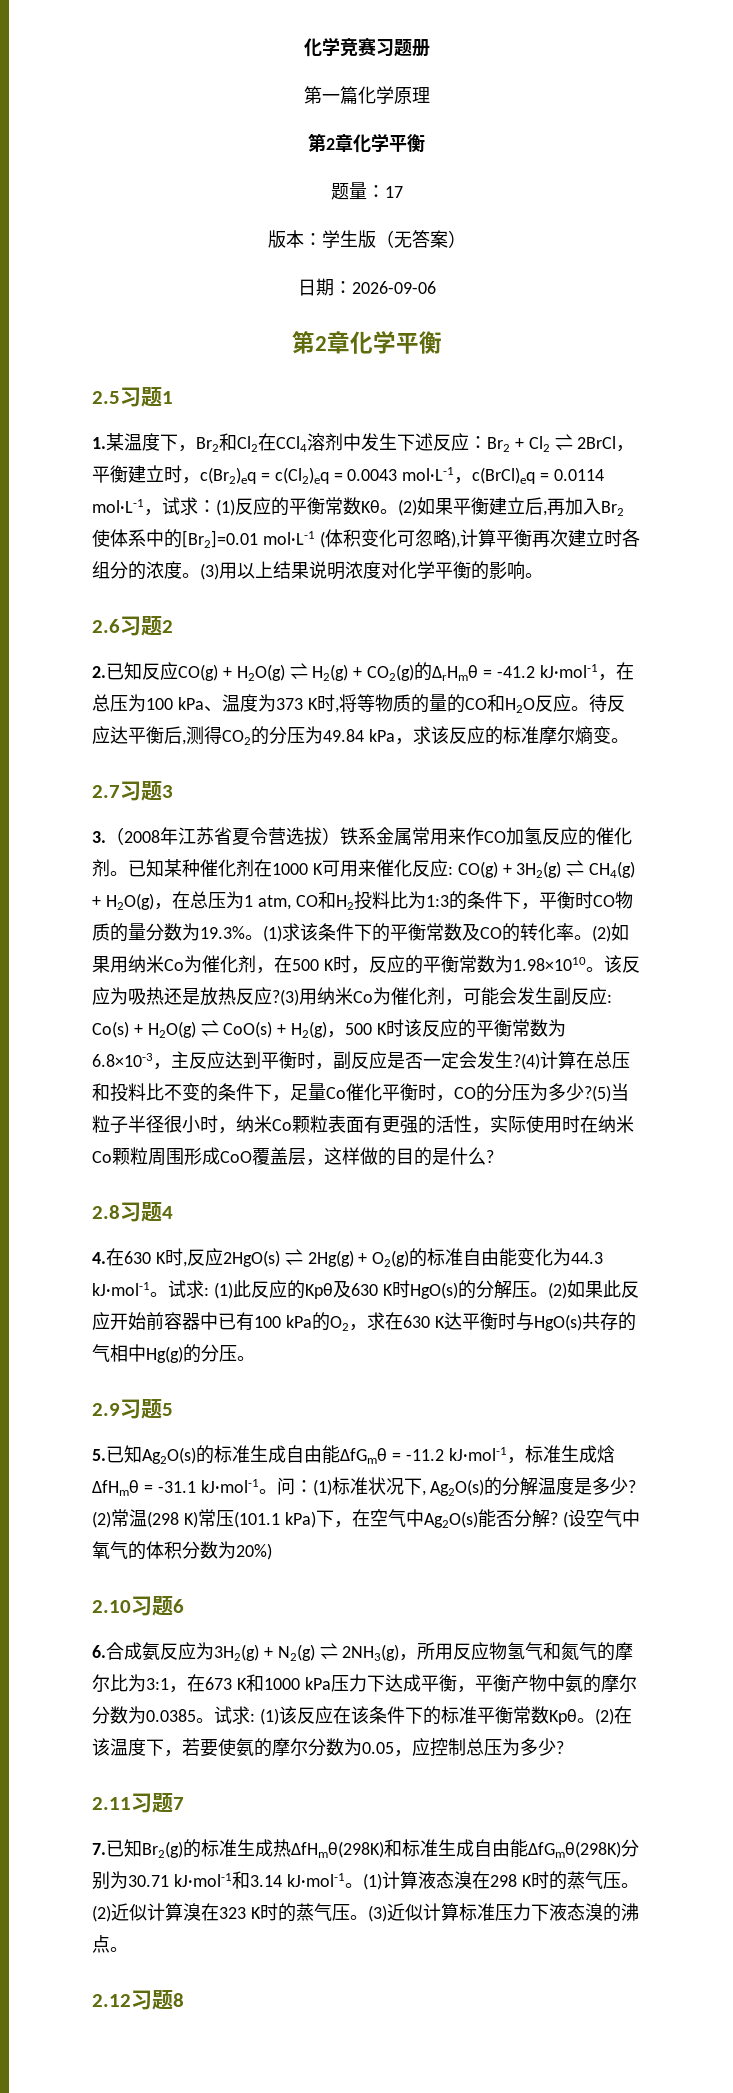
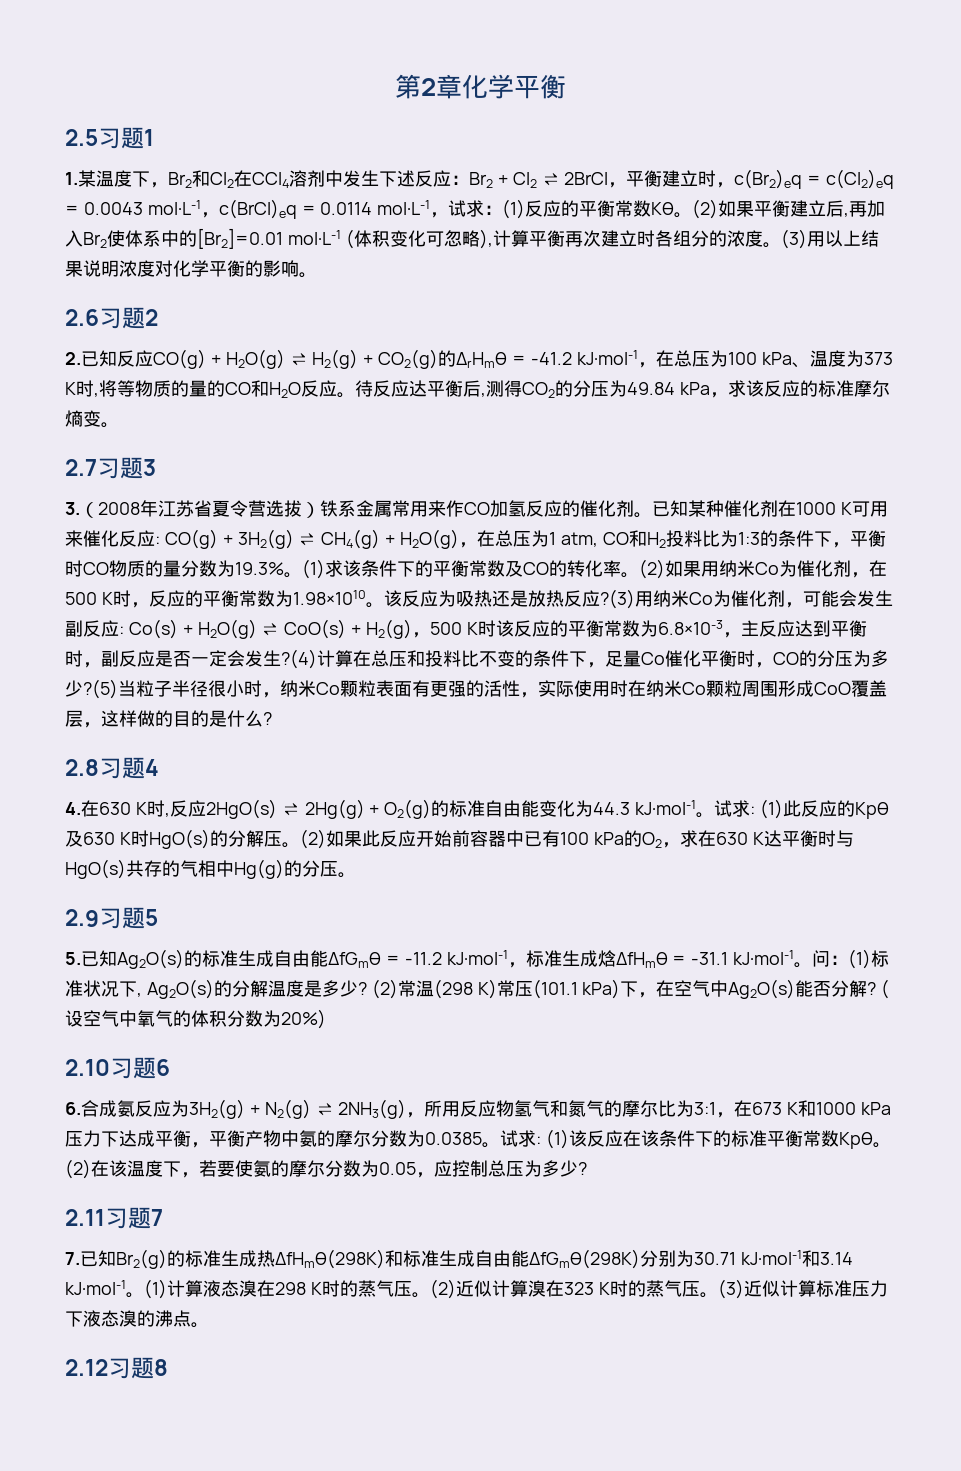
- 化学竞赛习题册
- 第一篇化学原理
- 第2章化学平衡
- 题量：17
- 版本：学生版（无答案）
- 日期：2026-09-06

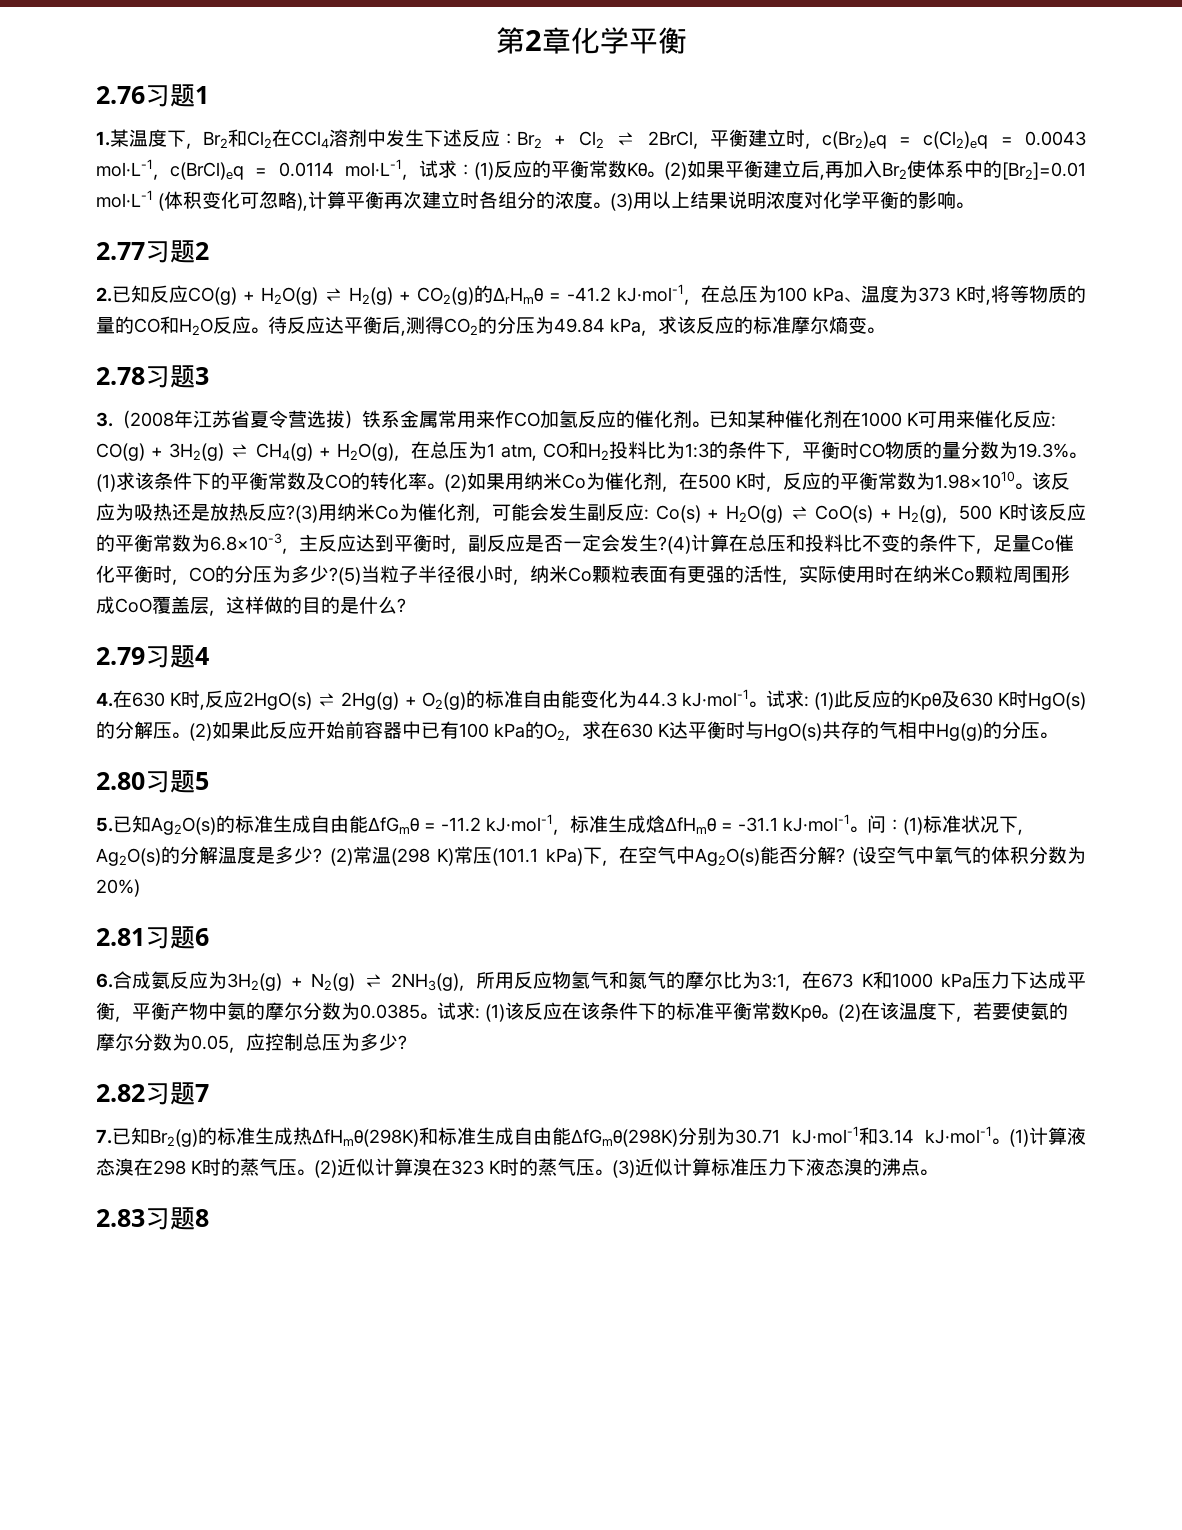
- 2.5习题1
+ 2.76习题1
- 2.6习题2
+ 2.77习题2
- 2.7习题3
+ 2.78习题3
- 2.8习题4
+ 2.79习题4
- 2.9习题5
+ 2.80习题5
- 2.10习题6
+ 2.81习题6
- 2.11习题7
+ 2.82习题7
- 2.12习题8
+ 2.83习题8

